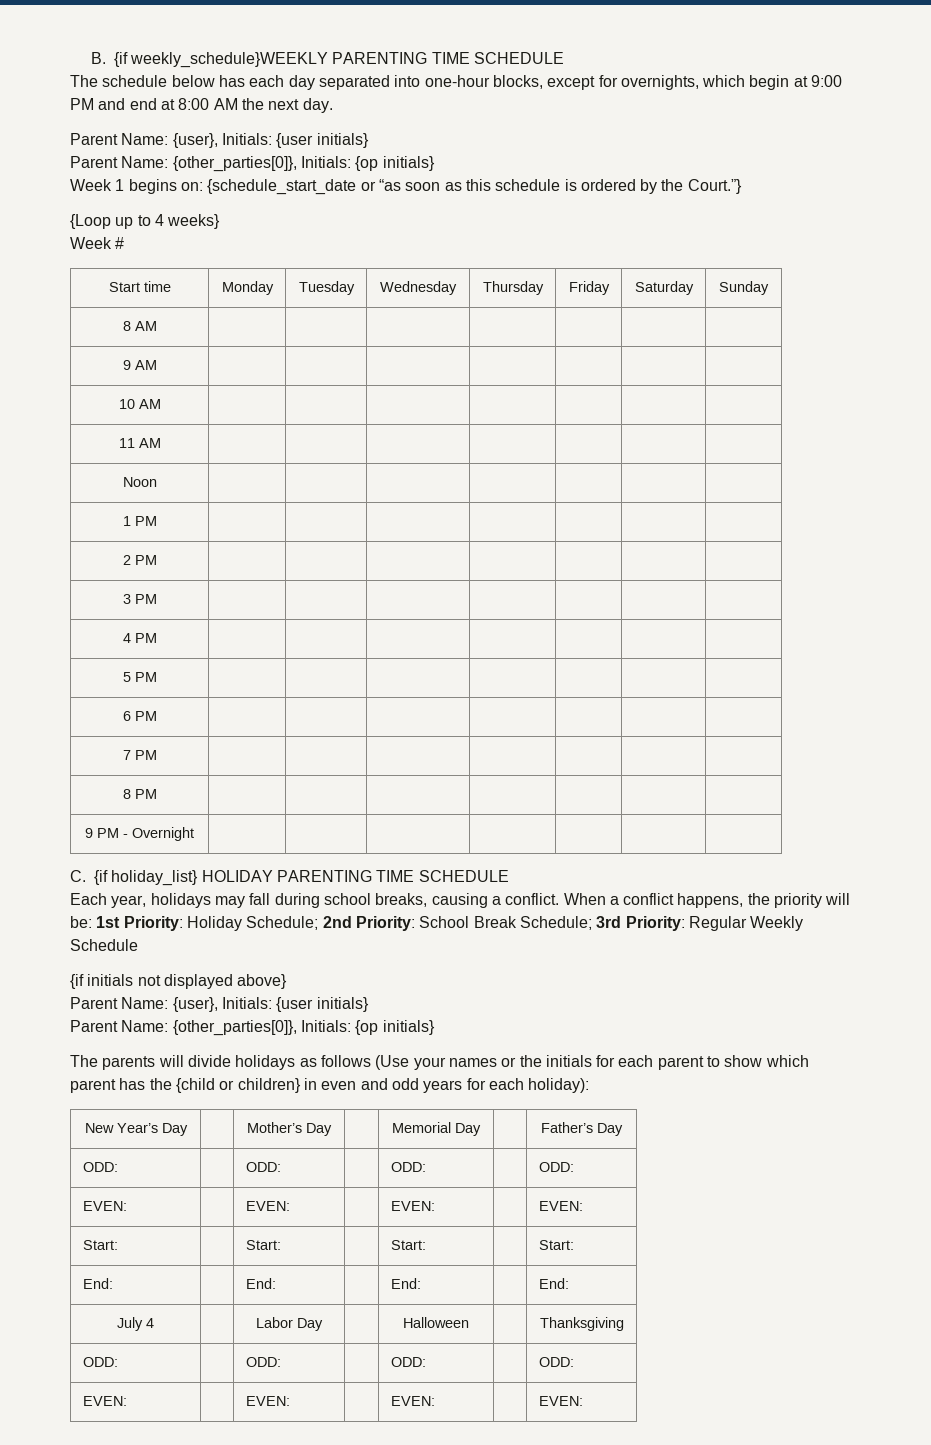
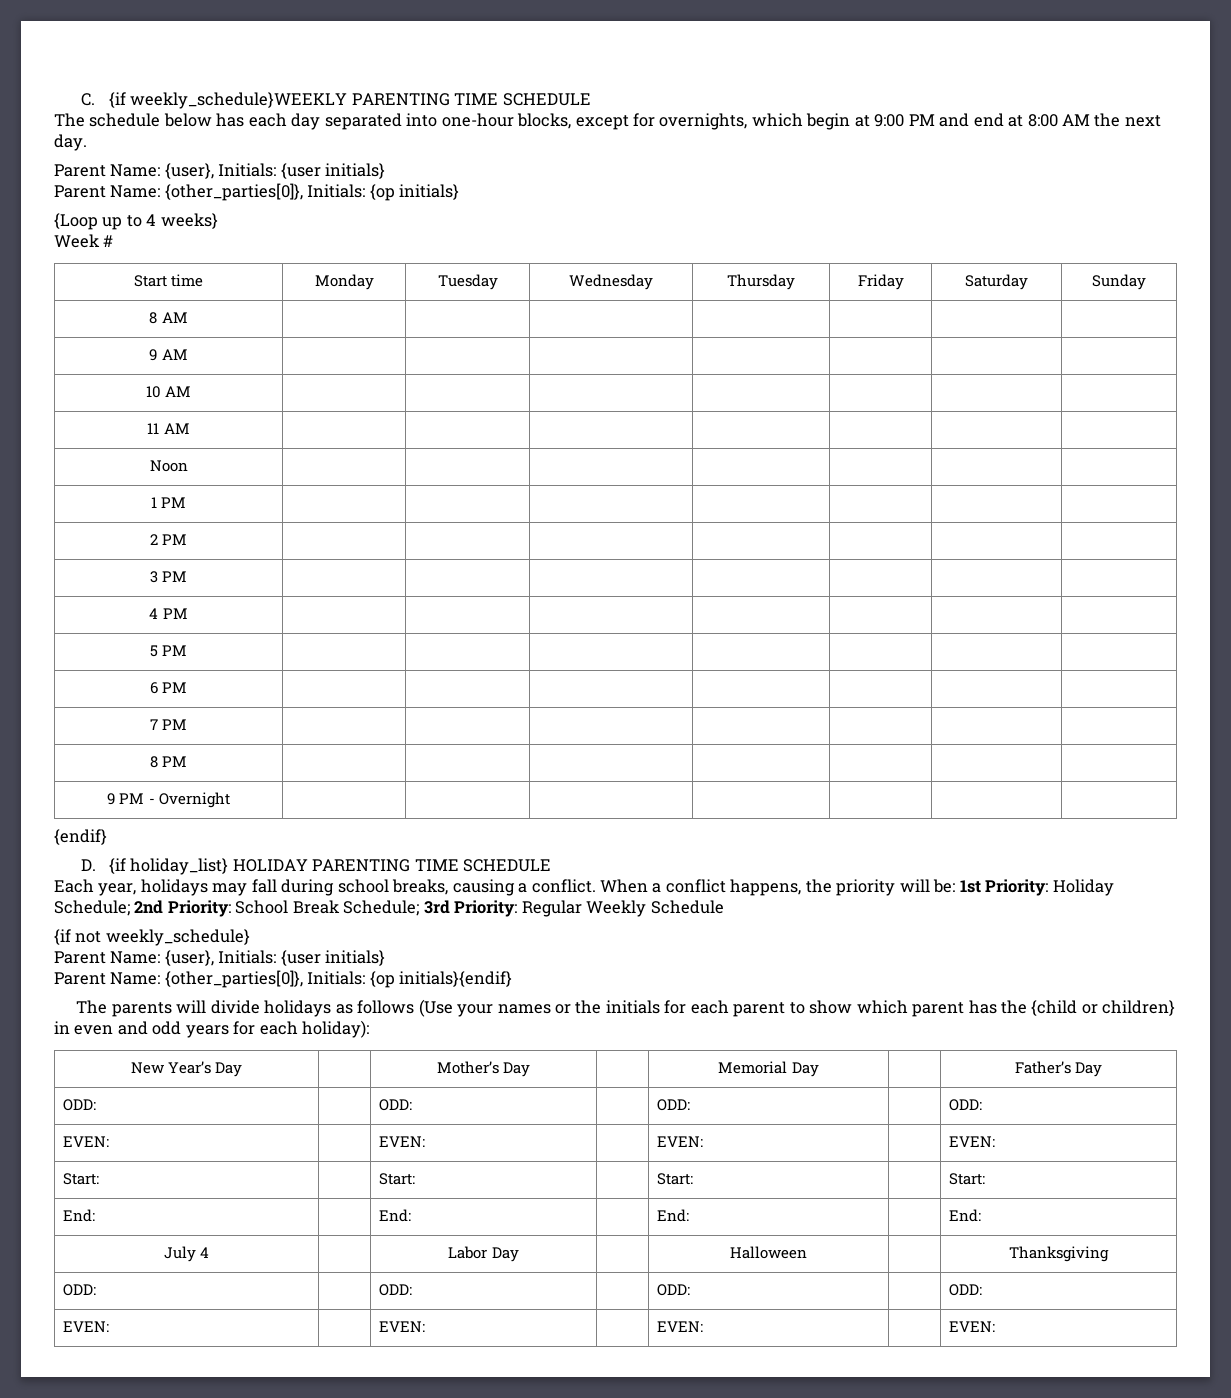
- B. {if weekly_schedule}WEEKLY PARENTING TIME SCHEDULE
+ C. {if weekly_schedule}WEEKLY PARENTING TIME SCHEDULE
- Week 1 begins on: {schedule_start_date or “as soon as this schedule is ordered by the Court.”}
- C. {if holiday_list} HOLIDAY PARENTING TIME SCHEDULE
+ {endif}
+ D. {if holiday_list} HOLIDAY PARENTING TIME SCHEDULE
- {if initials not displayed above}
+ {if not weekly_schedule}
  Parent Name: {user}, Initials: {user initials}
- Parent Name: {other_parties[0]}, Initials: {op initials}
+ Parent Name: {other_parties[0]}, Initials: {op initials}{endif}

